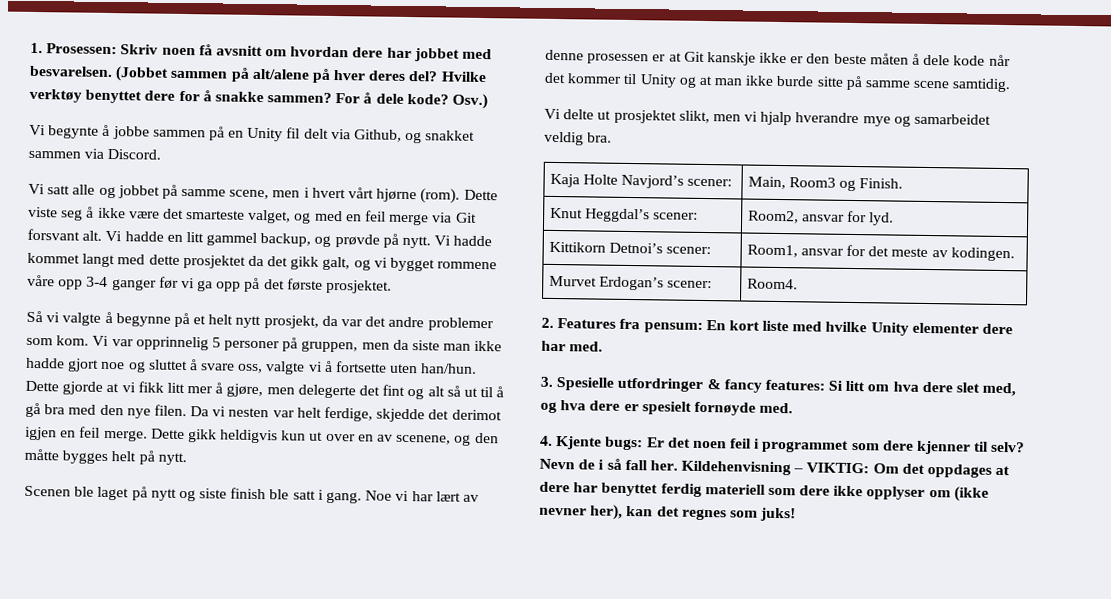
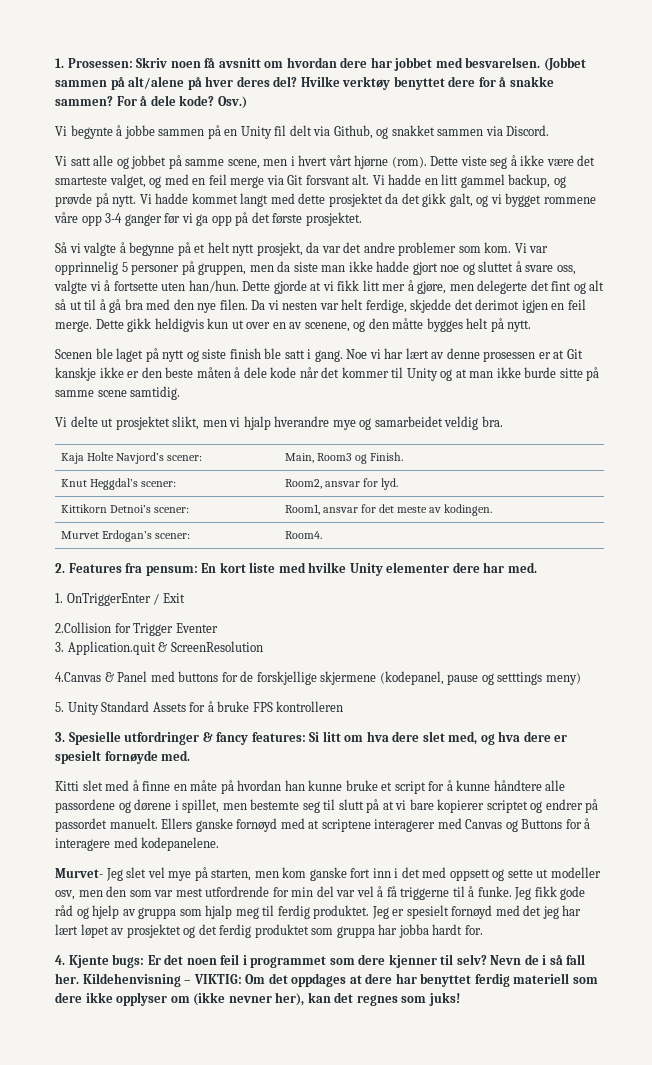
+ 1. OnTriggerEnter / Exit
+ 2.Collision for Trigger Eventer
+ 3. Application.quit & ScreenResolution
+ 4.Canvas & Panel med buttons for de forskjellige skjermene (kodepanel, pause og setttings meny)
+ 5. Unity Standard Assets for å bruke FPS kontrolleren
+ Kitti slet med å finne en måte på hvordan han kunne bruke et script for å kunne håndtere alle passordene og dørene i spillet, men bestemte seg til slutt på at vi bare kopierer scriptet og endrer på passordet manuelt. Ellers ganske fornøyd med at scriptene interagerer med Canvas og Buttons for å interagere med kodepanelene.
+ Murvet- Jeg slet vel mye på starten, men kom ganske fort inn i det med oppsett og sette ut modeller osv, men den som var mest utfordrende for min del var vel å få triggerne til å funke. Jeg fikk gode råd og hjelp av gruppa som hjalp meg til ferdig produktet. Jeg er spesielt fornøyd med det jeg har lært løpet av prosjektet og det ferdig produktet som gruppa har jobba hardt for.

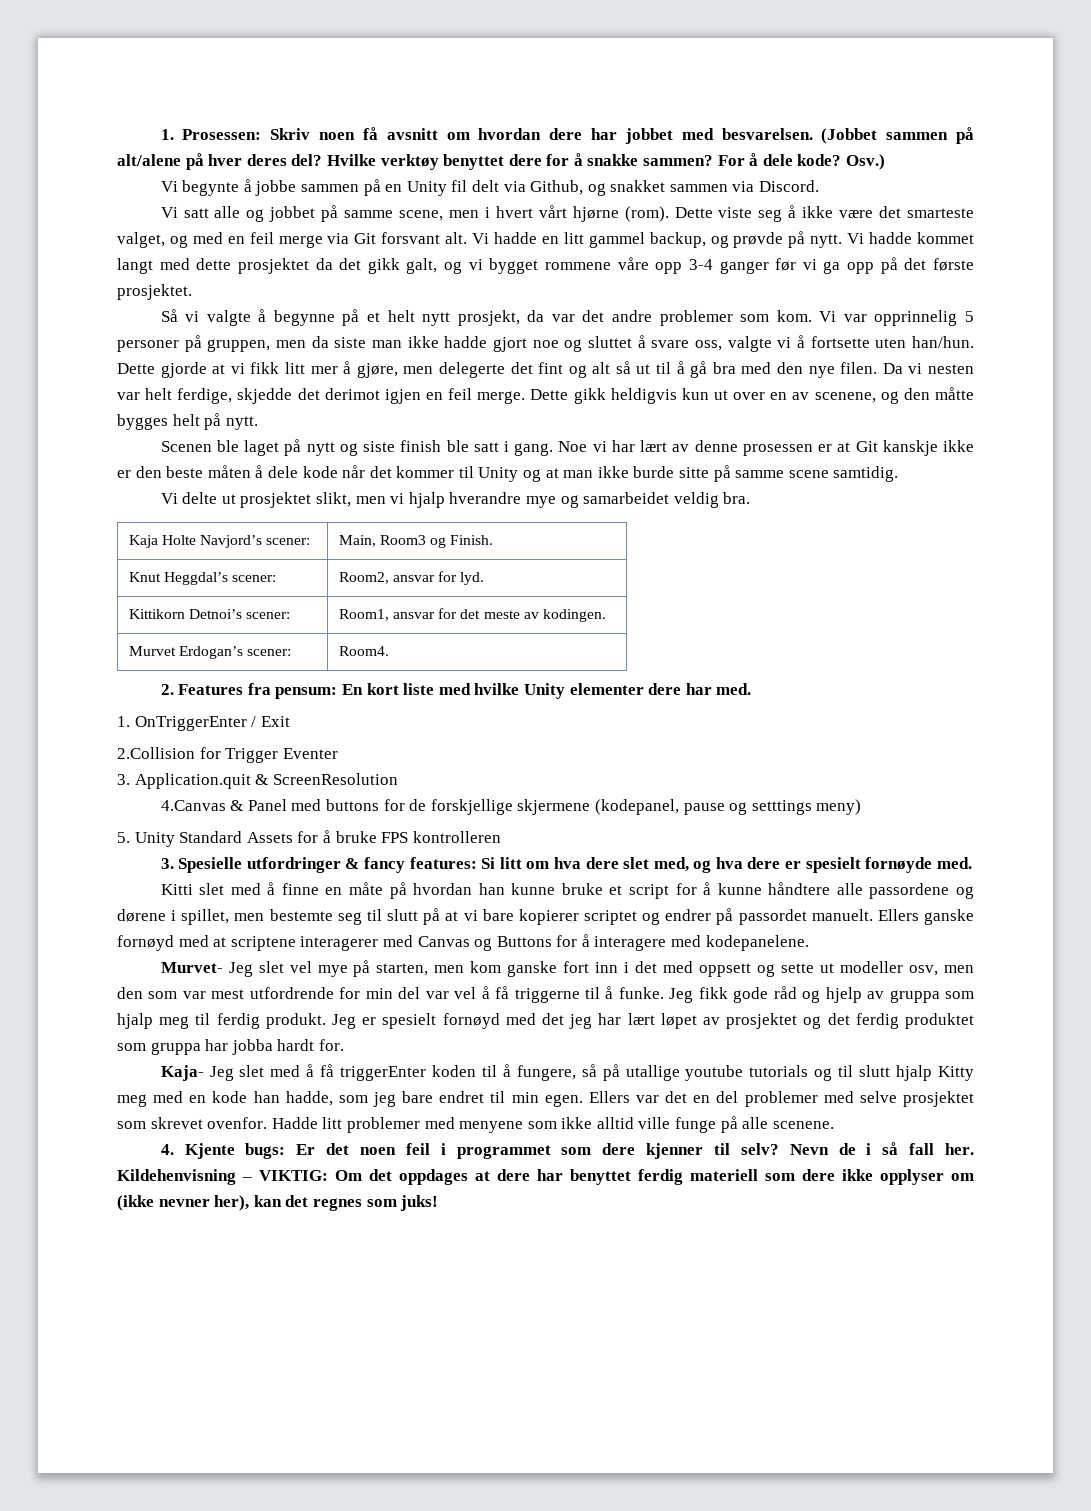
- Jeg fikk gode råd og hjelp av gruppa som hjalp meg til ferdig produktet.
+ Jeg fikk gode råd og hjelp av gruppa som hjalp meg til ferdig produkt.
+ Kaja- Jeg slet med å få triggerEnter koden til å fungere, så på utallige youtube tutorials og til slutt hjalp Kitty meg med en kode han hadde, som jeg bare endret til min egen. Ellers var det en del problemer med selve prosjektet som skrevet ovenfor. Hadde litt problemer med menyene som ikke alltid ville funge på alle scenene.

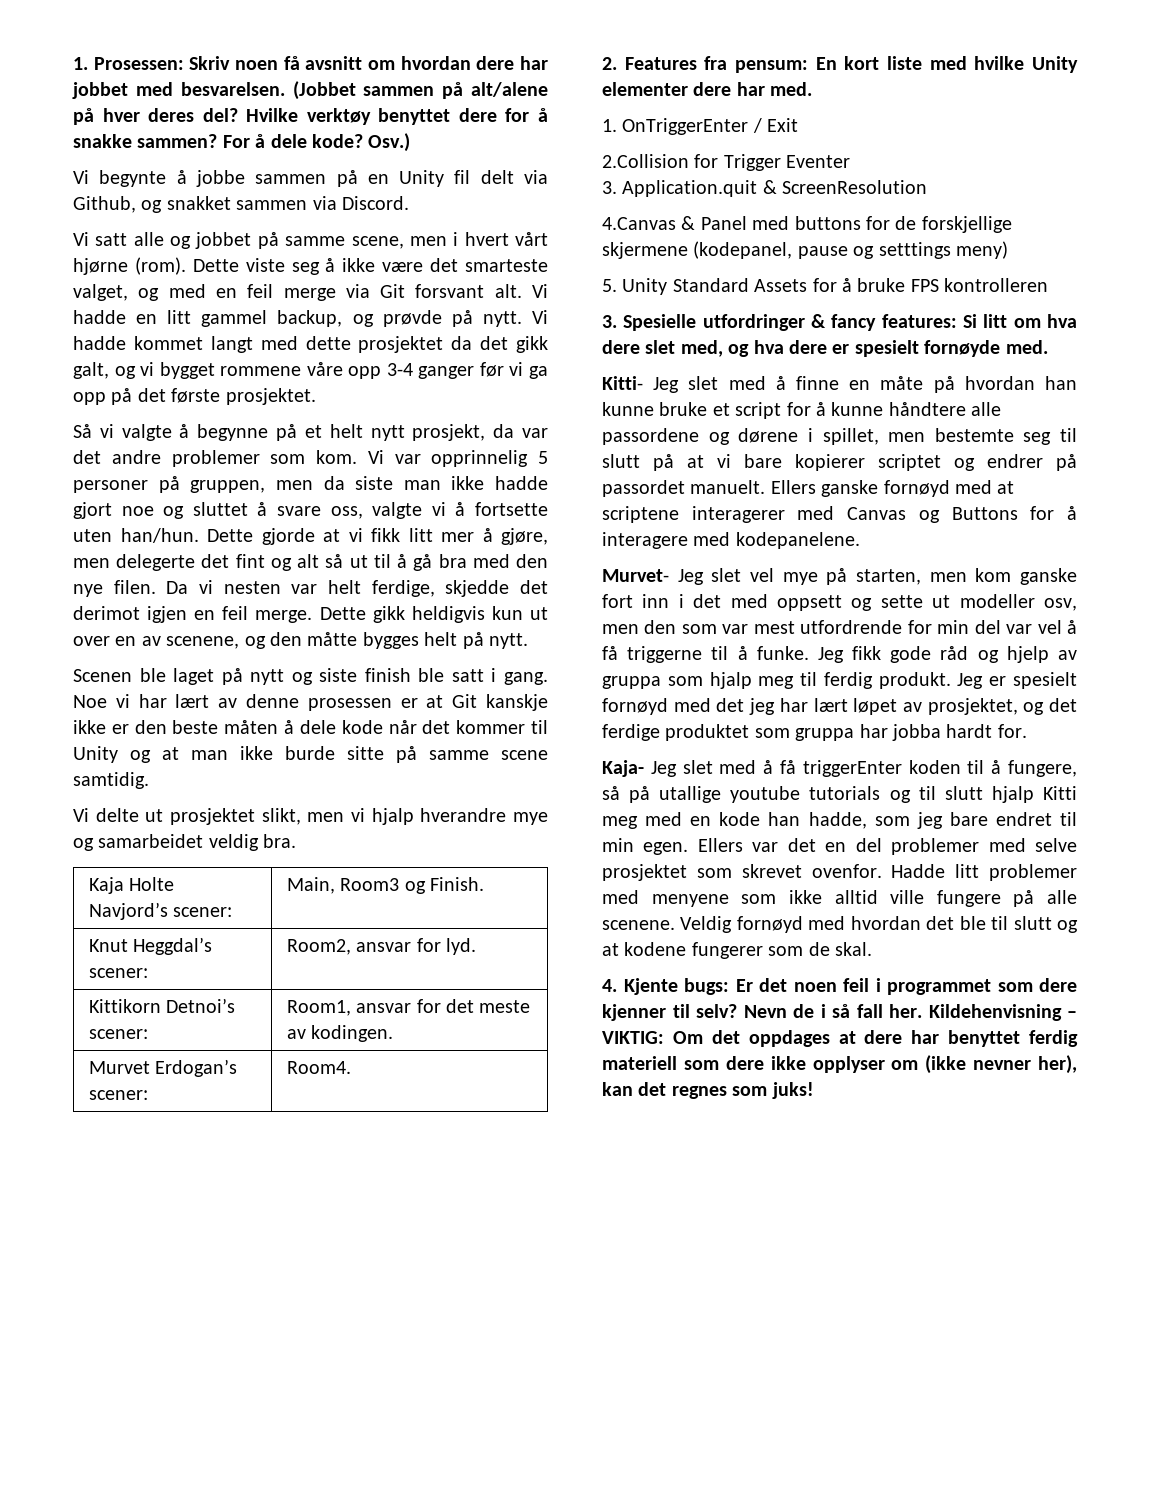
- Kitti slet med å finne en måte på hvordan han kunne bruke et script for å kunne håndtere alle passordene og dørene i spillet, men bestemte seg til slutt på at vi bare kopierer scriptet og endrer på passordet manuelt.
+ Kitti- Jeg slet med å finne en måte på hvordan han kunne bruke et script for å kunne håndtere alle passordene og dørene i spillet, men bestemte seg til slutt på at vi bare kopierer scriptet og endrer på passordet manuelt.
- Jeg er spesielt fornøyd med det jeg har lært løpet av prosjektet og det ferdig produktet som gruppa har jobba hardt for.
+ Jeg er spesielt fornøyd med det jeg har lært løpet av prosjektet, og det ferdige produktet som gruppa har jobba hardt for.
- Kaja- Jeg slet med å få triggerEnter koden til å fungere, så på utallige youtube tutorials og til slutt hjalp Kitty meg med en kode han hadde, som jeg bare endret til min egen.
+ Kaja- Jeg slet med å få triggerEnter koden til å fungere, så på utallige youtube tutorials og til slutt hjalp Kitti meg med en kode han hadde, som jeg bare endret til min egen.
- Hadde litt problemer med menyene som ikke alltid ville funge på alle scenene.
+ Hadde litt problemer med menyene som ikke alltid ville fungere på alle scenene. Veldig fornøyd med hvordan det ble til slutt og at kodene fungerer som de skal.

